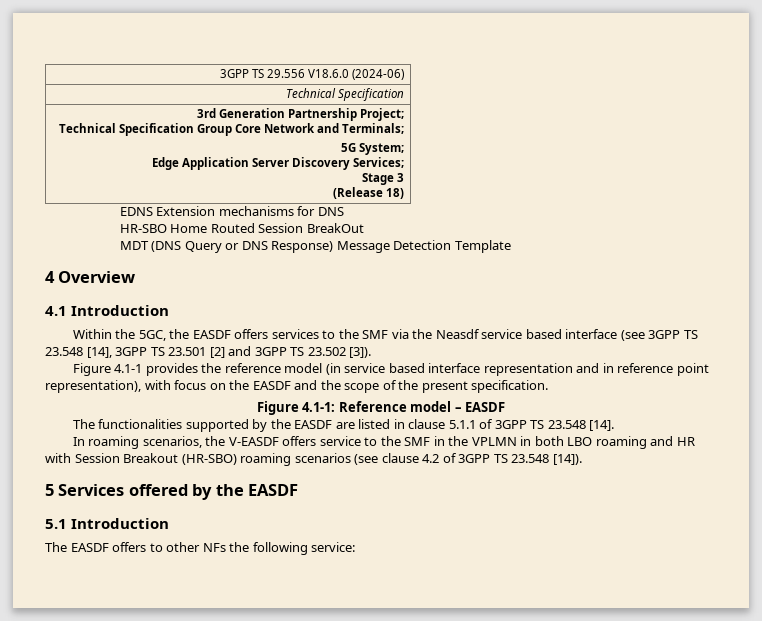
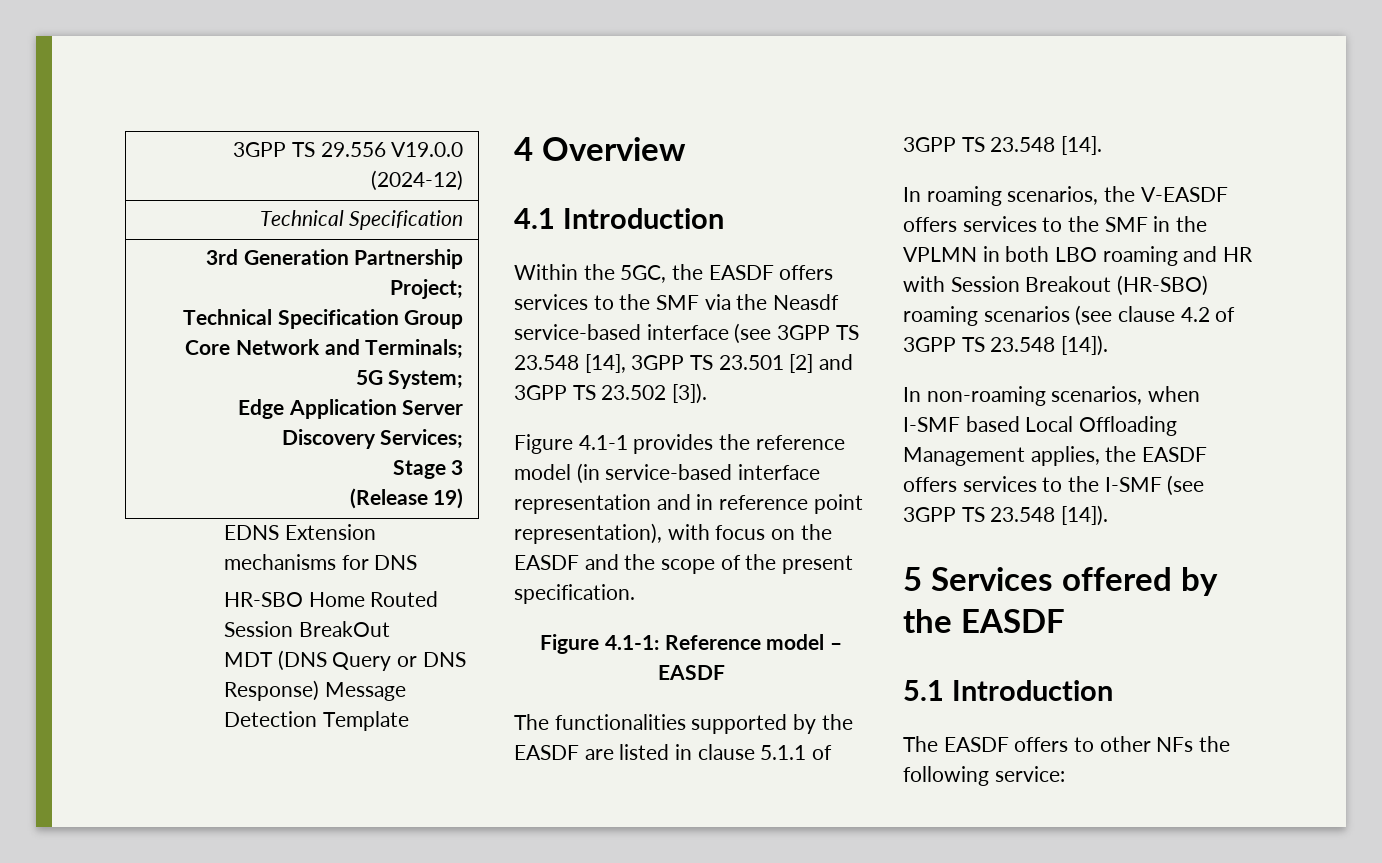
- 3GPP TS 29.556 V18.6.0 (2024-06)
+ 3GPP TS 29.556 V19.0.0 (2024-12)
  3rd Generation Partnership Project;
  Technical Specification Group Core Network and Terminals;
  5G System;
  Edge Application Server Discovery Services;
  Stage 3
- (Release 18)
+ (Release 19)
- Within the 5GC, the EASDF offers services to the SMF via the Neasdf service based interface (see 3GPP TS 23.548 [14], 3GPP TS 23.501 [2] and 3GPP TS 23.502 [3]).
+ Within the 5GC, the EASDF offers services to the SMF via the Neasdf service-based interface (see 3GPP TS 23.548 [14], 3GPP TS 23.501 [2] and 3GPP TS 23.502 [3]).
- Figure 4.1-1 provides the reference model (in service based interface representation and in reference point representation), with focus on the EASDF and the scope of the present specification.
+ Figure 4.1-1 provides the reference model (in service-based interface representation and in reference point representation), with focus on the EASDF and the scope of the present specification.
- In roaming scenarios, the V-EASDF offers service to the SMF in the VPLMN in both LBO roaming and HR with Session Breakout (HR-SBO) roaming scenarios (see clause 4.2 of 3GPP TS 23.548 [14]).
+ In roaming scenarios, the V-EASDF offers services to the SMF in the VPLMN in both LBO roaming and HR with Session Breakout (HR-SBO) roaming scenarios (see clause 4.2 of 3GPP TS 23.548 [14]).
+ In non-roaming scenarios, when I-SMF based Local Offloading Management applies, the EASDF offers services to the I-SMF (see 3GPP TS 23.548 [14]).

